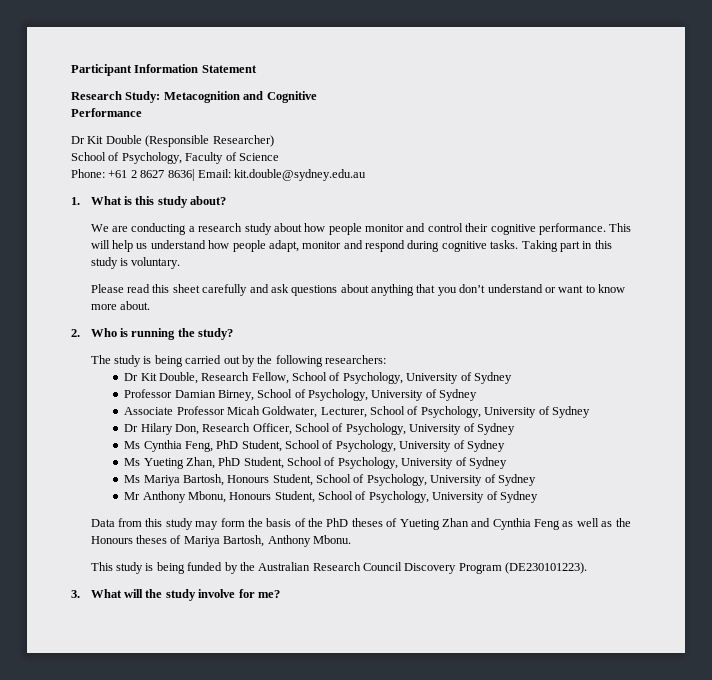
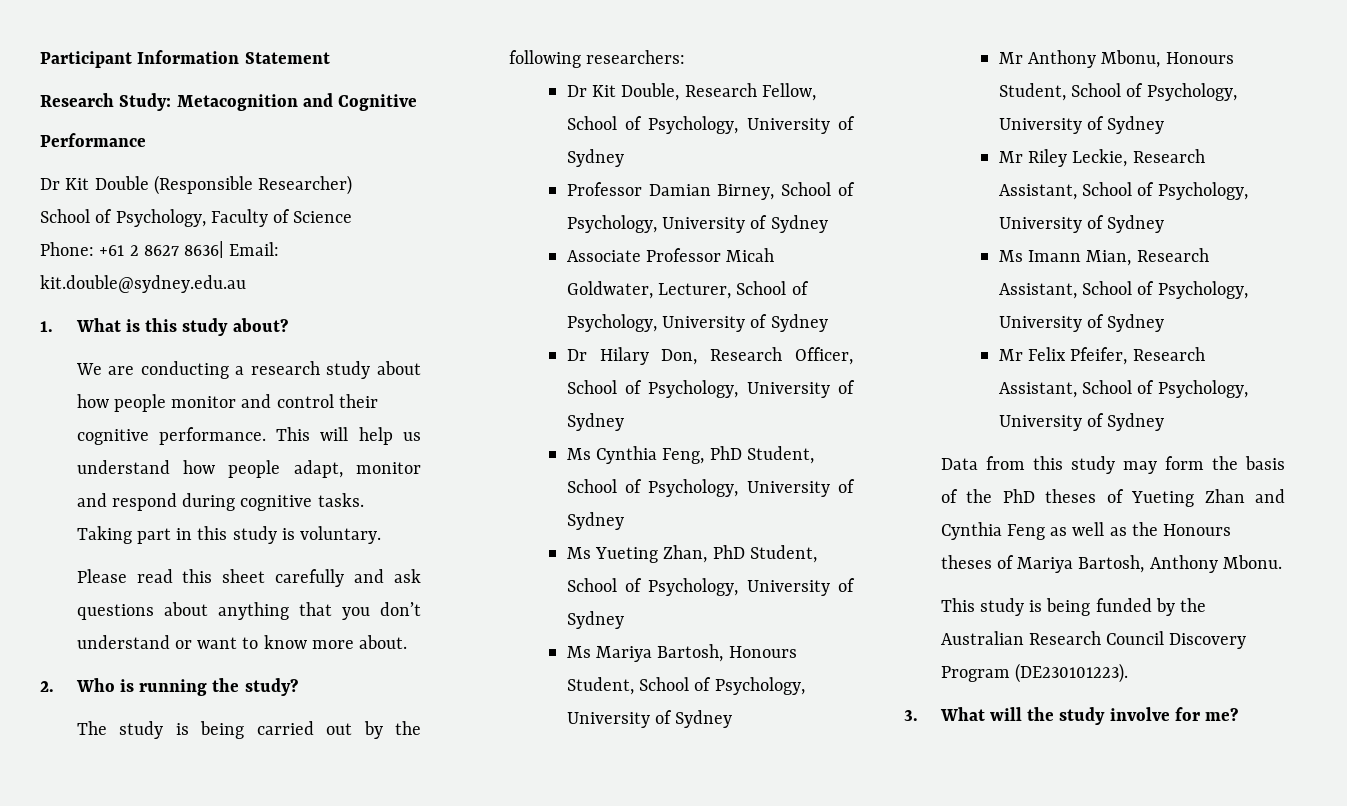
+ Mr Riley Leckie, Research Assistant, School of Psychology, University of Sydney
+ Ms Imann Mian, Research Assistant, School of Psychology, University of Sydney
+ Mr Felix Pfeifer, Research Assistant, School of Psychology, University of Sydney

